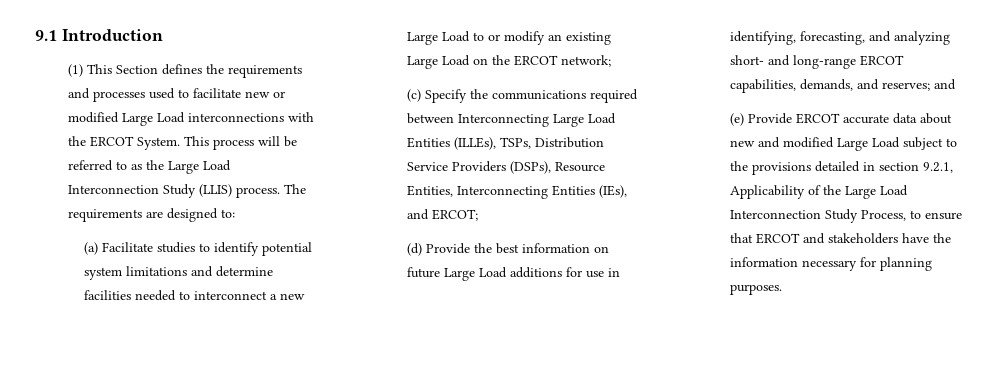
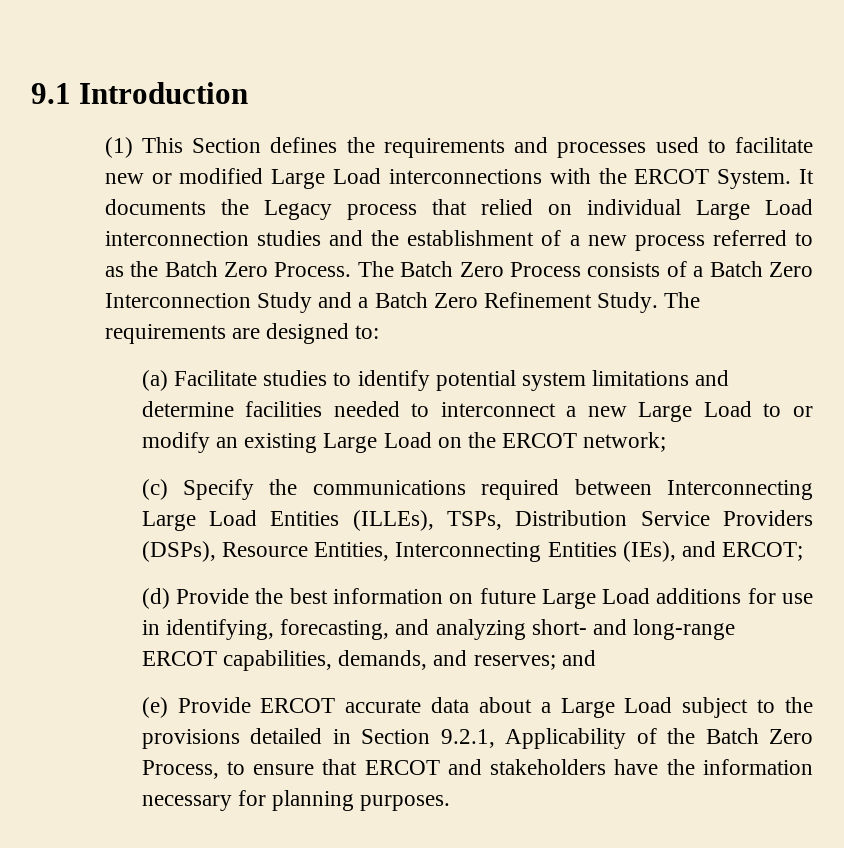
- This process will be referred to as the Large Load Interconnection Study (LLIS) process.
+ It documents the Legacy process that relied on individual Large Load interconnection studies and the establishment of a new process referred to as the Batch Zero Process. The Batch Zero Process consists of a Batch Zero Interconnection Study and a Batch Zero Refinement Study.
- (e) Provide ERCOT accurate data about new and modified Large Load subject to the provisions detailed in section 9.2.1, Applicability of the Large Load Interconnection Study Process, to ensure that ERCOT and stakeholders have the information necessary for planning purposes.
+ (e) Provide ERCOT accurate data about a Large Load subject to the provisions detailed in Section 9.2.1, Applicability of the Batch Zero Process, to ensure that ERCOT and stakeholders have the information necessary for planning purposes.

